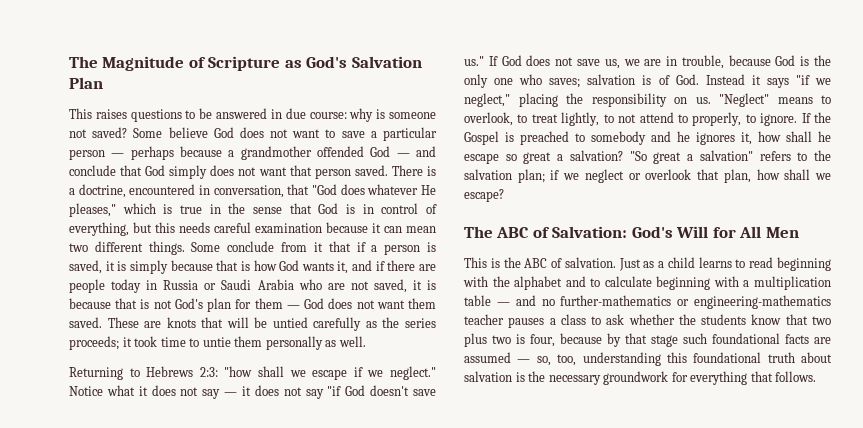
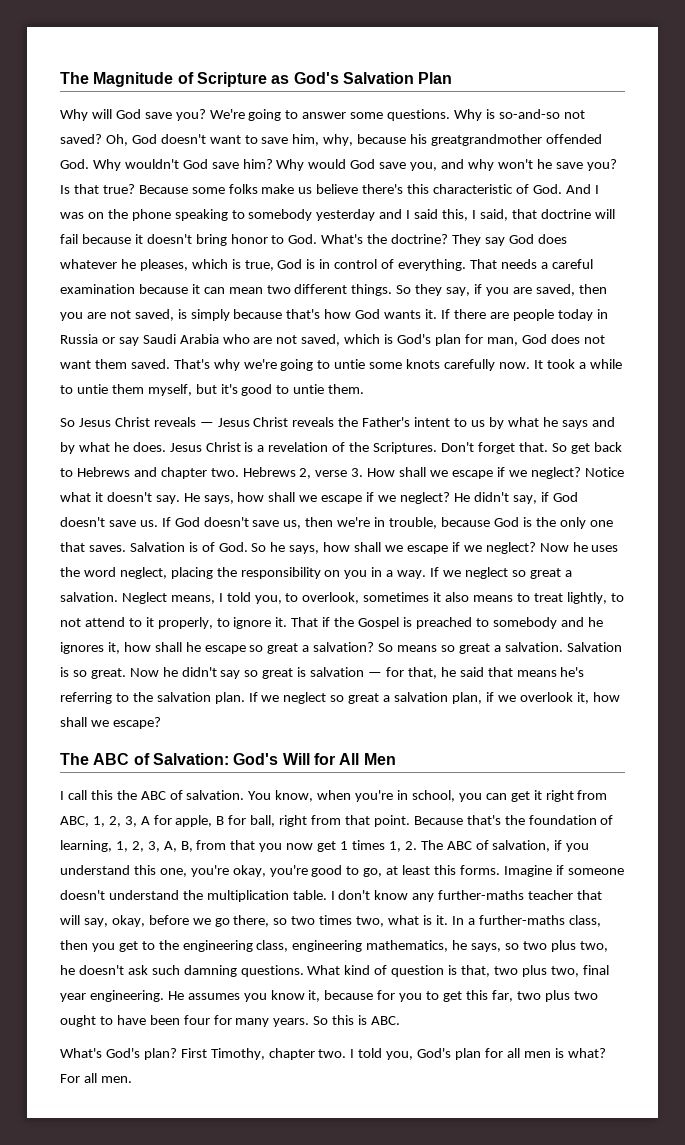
- This raises questions to be answered in due course: why is someone not saved? Some believe God does not want to save a particular person — perhaps because a grandmother offended God — and conclude that God simply does not want that person saved. There is a doctrine, encountered in conversation, that "God does whatever He pleases," which is true in the sense that God is in control of everything, but this needs careful examination because it can mean two different things.
+ Why will God save you? We're going to answer some questions. Why is so-and-so not saved? Oh, God doesn't want to save him, why, because his greatgrandmother offended God. Why wouldn't God save him? Why would God save you, and why won't he save you? Is that true? Because some folks make us believe there's this characteristic of God. And I was on the phone speaking to somebody yesterday and I said this, I said, that doctrine will fail because it doesn't bring honor to God. What's the doctrine? They say God does whatever he pleases, which is true, God is in control of everything. That needs a careful examination because it can mean two different things.
- Some conclude from it that if a person is saved, it is simply because that is how God wants it, and if there are people today in Russia or Saudi Arabia who are not saved, it is because that is not God's plan for them — God does not want them saved.
+ So they say, if you are saved, then you are not saved, is simply because that's how God wants it. If there are people today in Russia or say Saudi Arabia who are not saved, which is God's plan for man, God does not want them saved.
- These are knots that will be untied carefully as the series proceeds; it took time to untie them personally as well.
- Returning to Hebrews 2:3: "how shall we escape if we neglect."
+ That's why we're going to untie some knots carefully now. It took a while to untie them myself, but it's good to untie them.
+ So Jesus Christ reveals — Jesus Christ reveals the Father's intent to us by what he says and by what he does. Jesus Christ is a revelation of the Scriptures. Don't forget that. So get back to Hebrews and chapter two. Hebrews 2, verse 3. How shall we escape if we neglect?
- Notice what it does not say — it does not say "if God doesn't save us."
+ Notice what it doesn't say. He says, how shall we escape if we neglect? He didn't say, if God doesn't save us.
- If God does not save us, we are in trouble, because God is the only one who saves; salvation is of God. Instead it says "if we neglect," placing the responsibility on us. "Neglect" means to overlook, to treat lightly, to not attend to properly, to ignore. If the Gospel is preached to somebody and he ignores it, how shall he escape so great a salvation?
+ If God doesn't save us, then we're in trouble, because God is the only one that saves. Salvation is of God. So he says, how shall we escape if we neglect? Now he uses the word neglect, placing the responsibility on you in a way. If we neglect so great a salvation. Neglect means, I told you, to overlook, sometimes it also means to treat lightly, to not attend to it properly, to ignore it. That if the Gospel is preached to somebody and he ignores it, how shall he escape so great a salvation?
- "So great a salvation" refers to the salvation plan; if we neglect or overlook that plan, how shall we escape?
+ So means so great a salvation. Salvation is so great. Now he didn't say so great is salvation — for that, he said that means he's referring to the salvation plan. If we neglect so great a salvation plan, if we overlook it, how shall we escape?
- This is the ABC of salvation.
+ I call this the ABC of salvation.
- Just as a child learns to read beginning with the alphabet and to calculate beginning with a multiplication table — and no further-mathematics or engineering-mathematics teacher pauses a class to ask whether the students know that two plus two is four, because by that stage such foundational facts are assumed — so, too, understanding this foundational truth about salvation is the necessary groundwork for everything that follows.
+ You know, when you're in school, you can get it right from ABC, 1, 2, 3, A for apple, B for ball, right from that point. Because that's the foundation of learning, 1, 2, 3, A, B, from that you now get 1 times 1, 2. The ABC of salvation, if you understand this one, you're okay, you're good to go, at least this forms. Imagine if someone doesn't understand the multiplication table. I don't know any further-maths teacher that will say, okay, before we go there, so two times two, what is it. In a further-maths class, then you get to the engineering class, engineering mathematics, he says, so two plus two, he doesn't ask such damning questions. What kind of question is that, two plus two, final year engineering. He assumes you know it, because for you to get this far, two plus two ought to have been four for many years. So this is ABC.
+ What's God's plan? First Timothy, chapter two. I told you, God's plan for all men is what? For all men.

